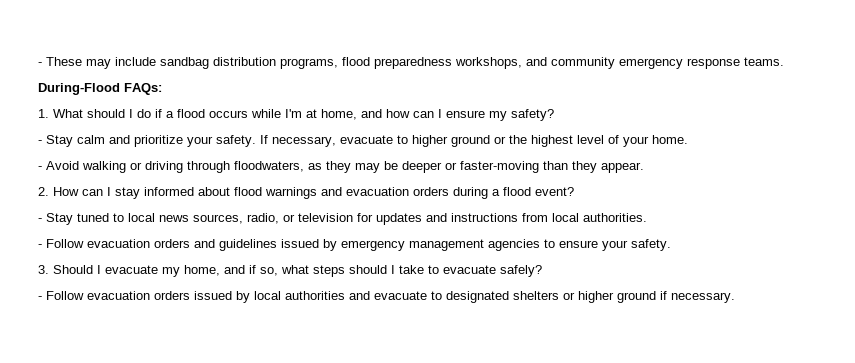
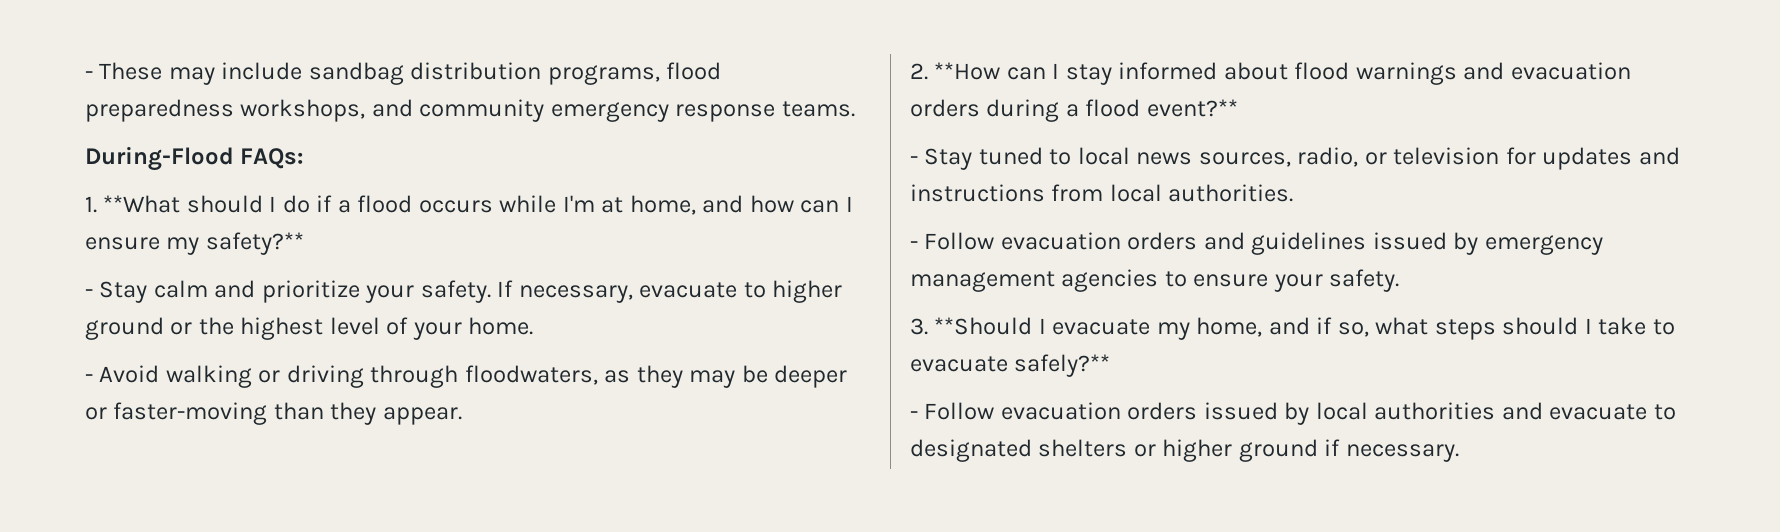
- 1. What should I do if a flood occurs while I'm at home, and how can I ensure my safety?
+ 1. **What should I do if a flood occurs while I'm at home, and how can I ensure my safety?**
- 2. How can I stay informed about flood warnings and evacuation orders during a flood event?
+ 2. **How can I stay informed about flood warnings and evacuation orders during a flood event?**
- 3. Should I evacuate my home, and if so, what steps should I take to evacuate safely?
+ 3. **Should I evacuate my home, and if so, what steps should I take to evacuate safely?**

